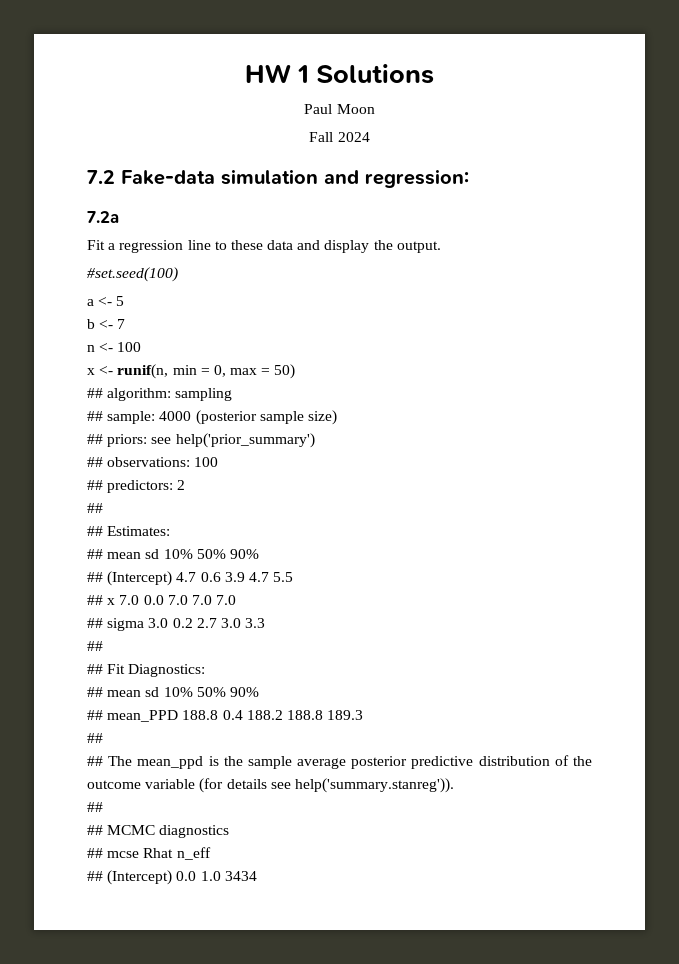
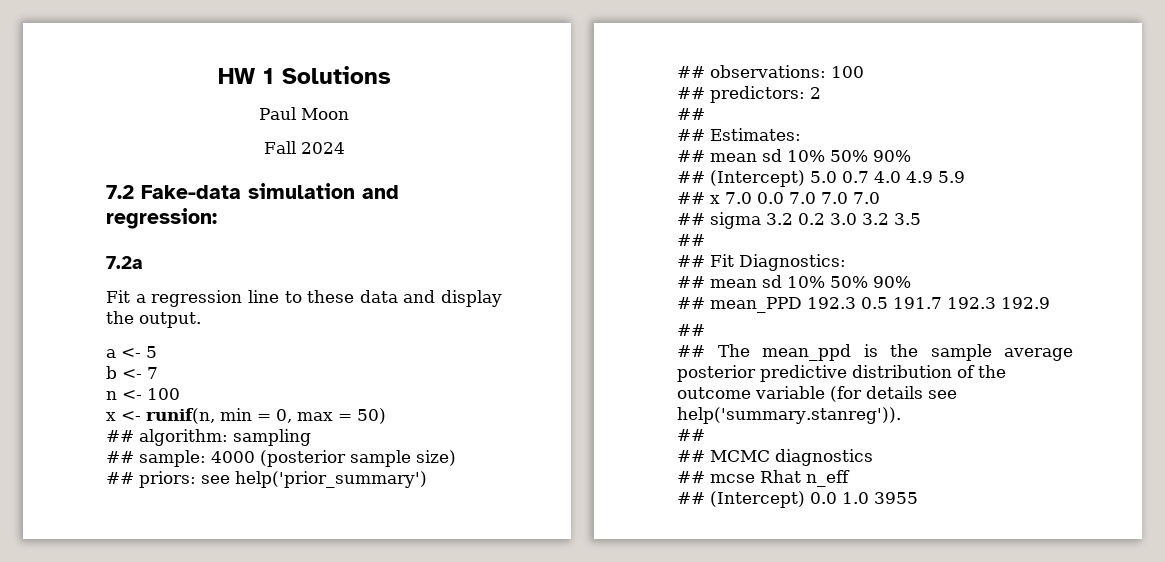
- #set.seed(100)
- ## (Intercept) 4.7 0.6 3.9 4.7 5.5
+ ## (Intercept) 5.0 0.7 4.0 4.9 5.9
- ## sigma 3.0 0.2 2.7 3.0 3.3
+ ## sigma 3.2 0.2 3.0 3.2 3.5
- ## mean_PPD 188.8 0.4 188.2 188.8 189.3
+ ## mean_PPD 192.3 0.5 191.7 192.3 192.9
- ## (Intercept) 0.0 1.0 3434
+ ## (Intercept) 0.0 1.0 3955

